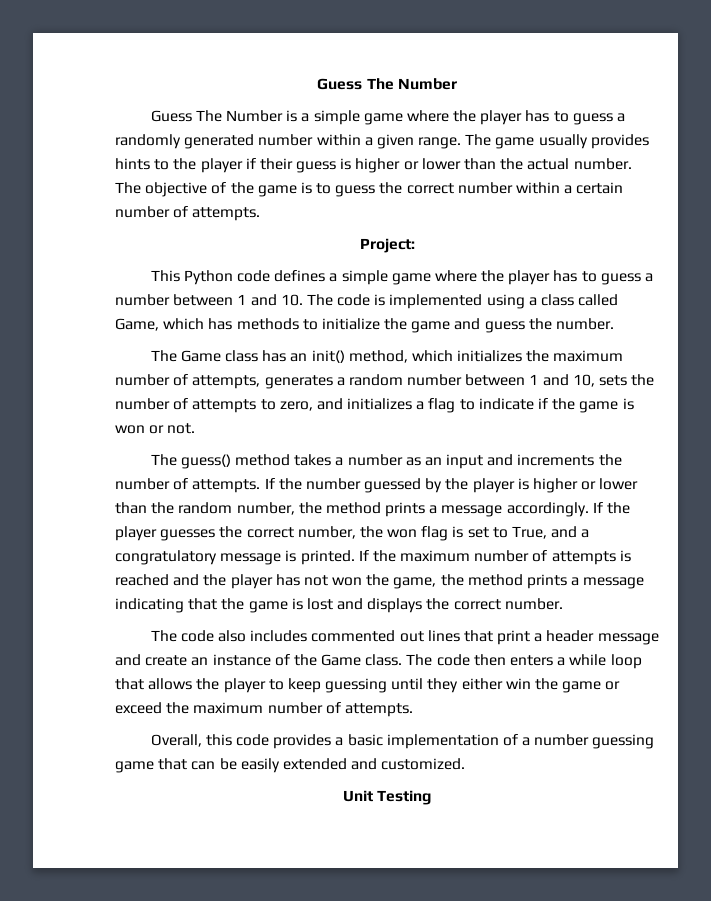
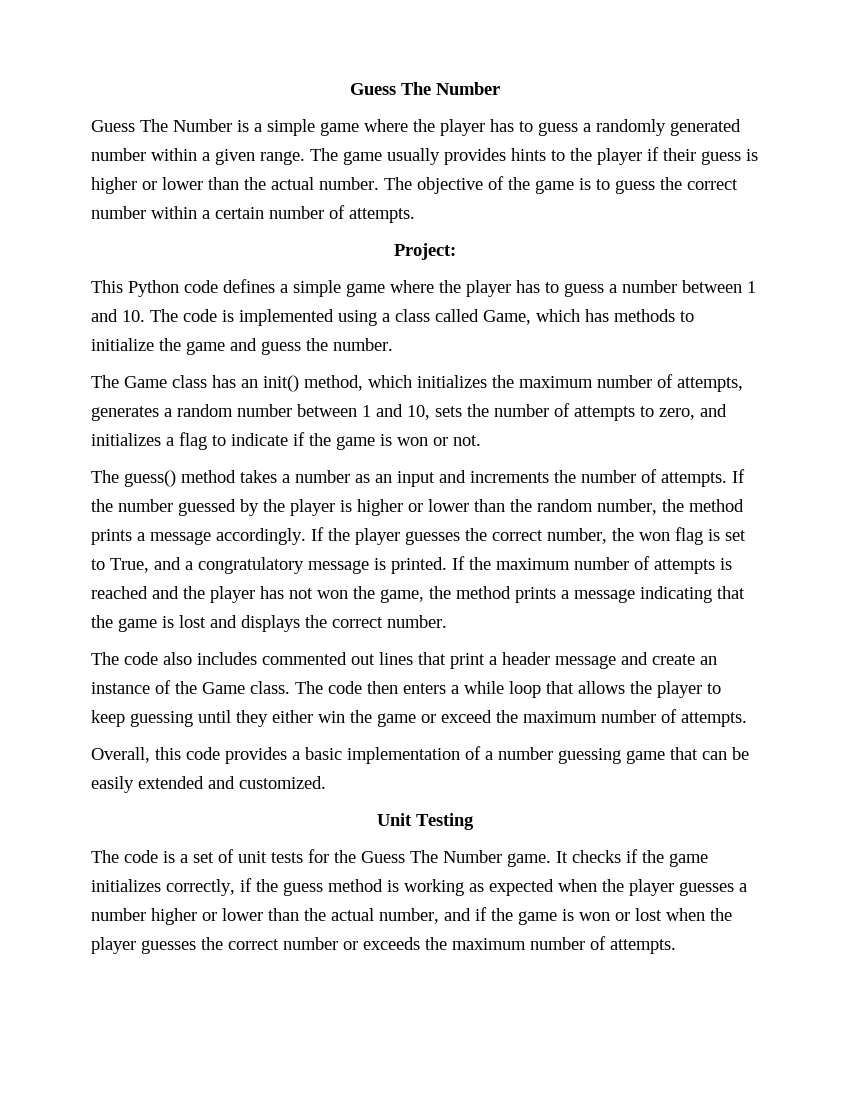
+ The code is a set of unit tests for the Guess The Number game. It checks if the game initializes correctly, if the guess method is working as expected when the player guesses a number higher or lower than the actual number, and if the game is won or lost when the player guesses the correct number or exceeds the maximum number of attempts.

